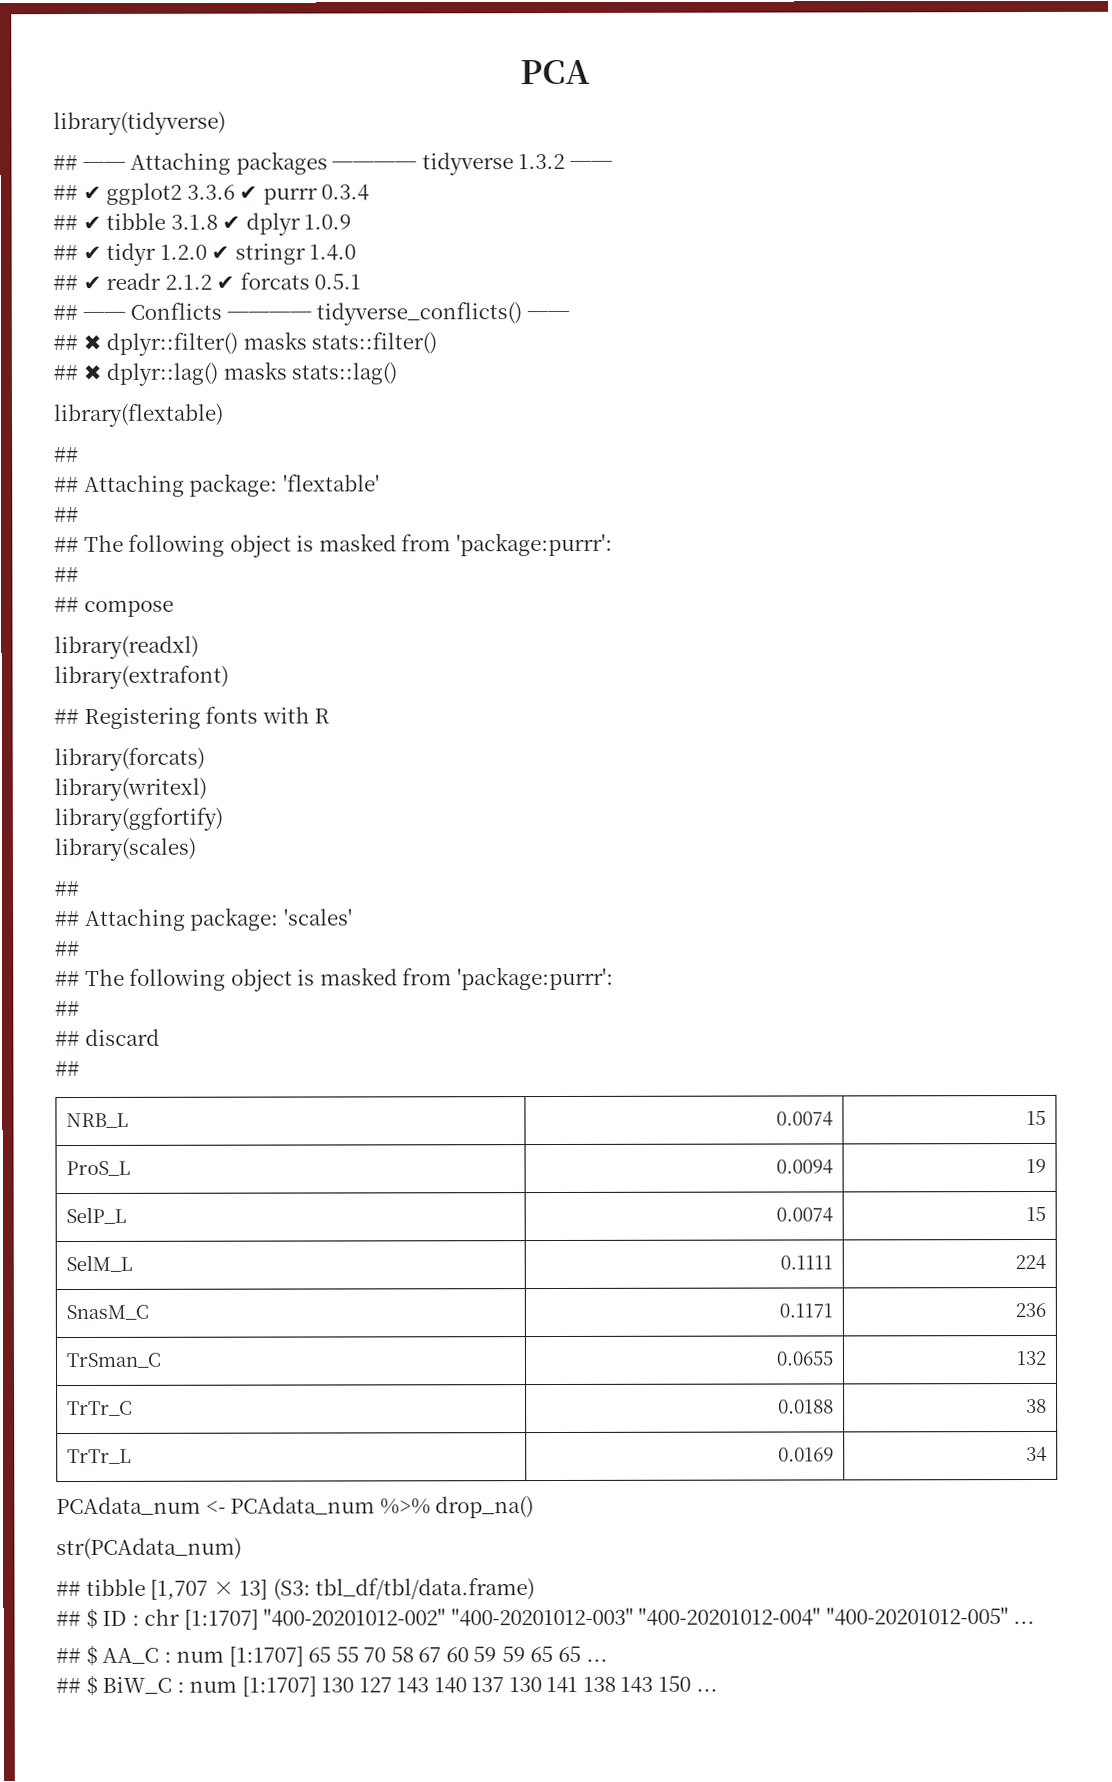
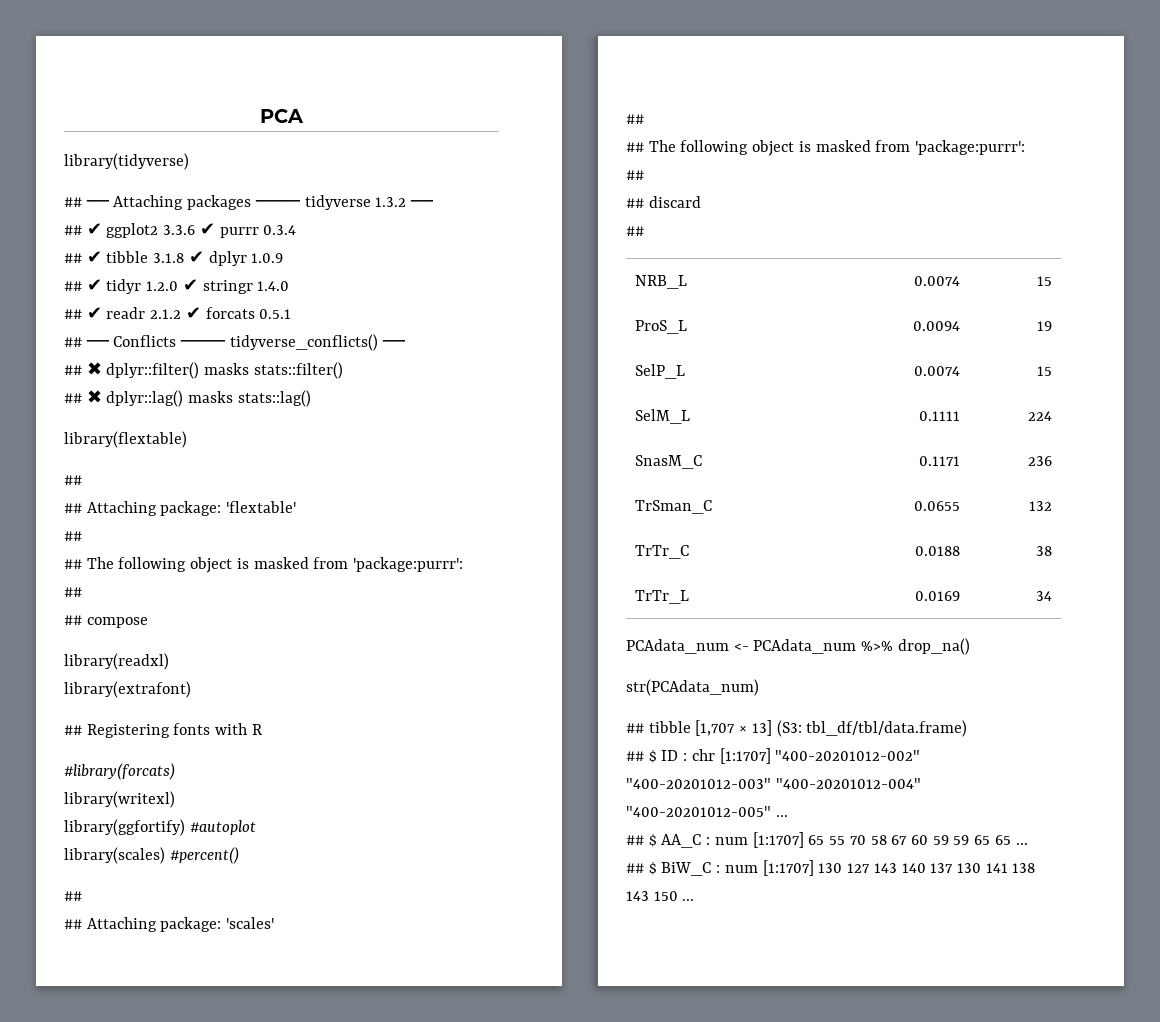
- library(forcats)
+ #library(forcats)
- library(ggfortify)
+ library(ggfortify) #autoplot
- library(scales)
+ library(scales) #percent()

